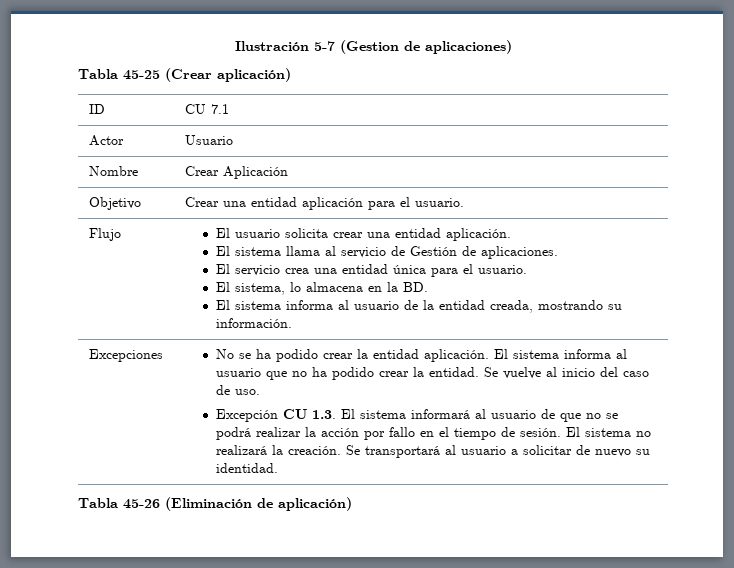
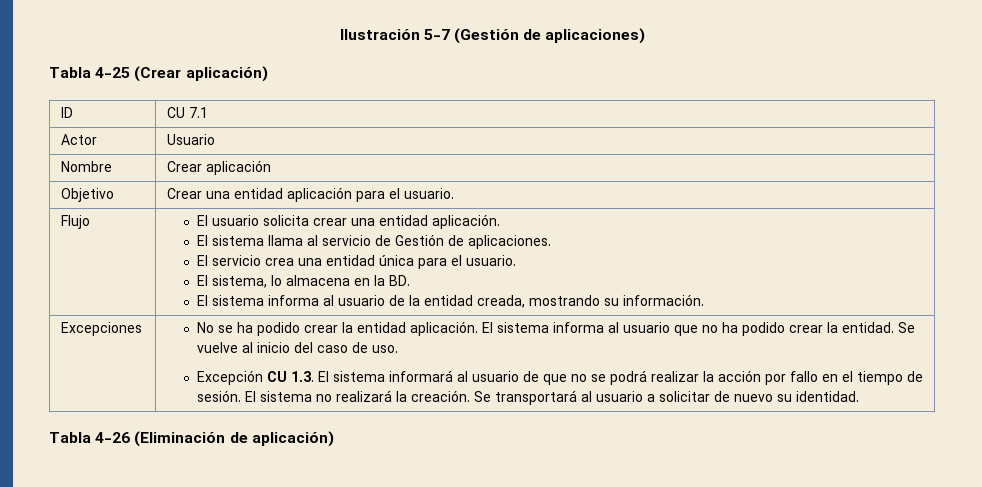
- Ilustración 5-7 (Gestion de aplicaciones)
+ Ilustración 5-7 (Gestión de aplicaciones)
- Tabla 45-25 (Crear aplicación)
+ Tabla 4-25 (Crear aplicación)
- Nombre | Crear Aplicación
+ Nombre | Crear aplicación
- Tabla 45-26 (Eliminación de aplicación)
+ Tabla 4-26 (Eliminación de aplicación)

